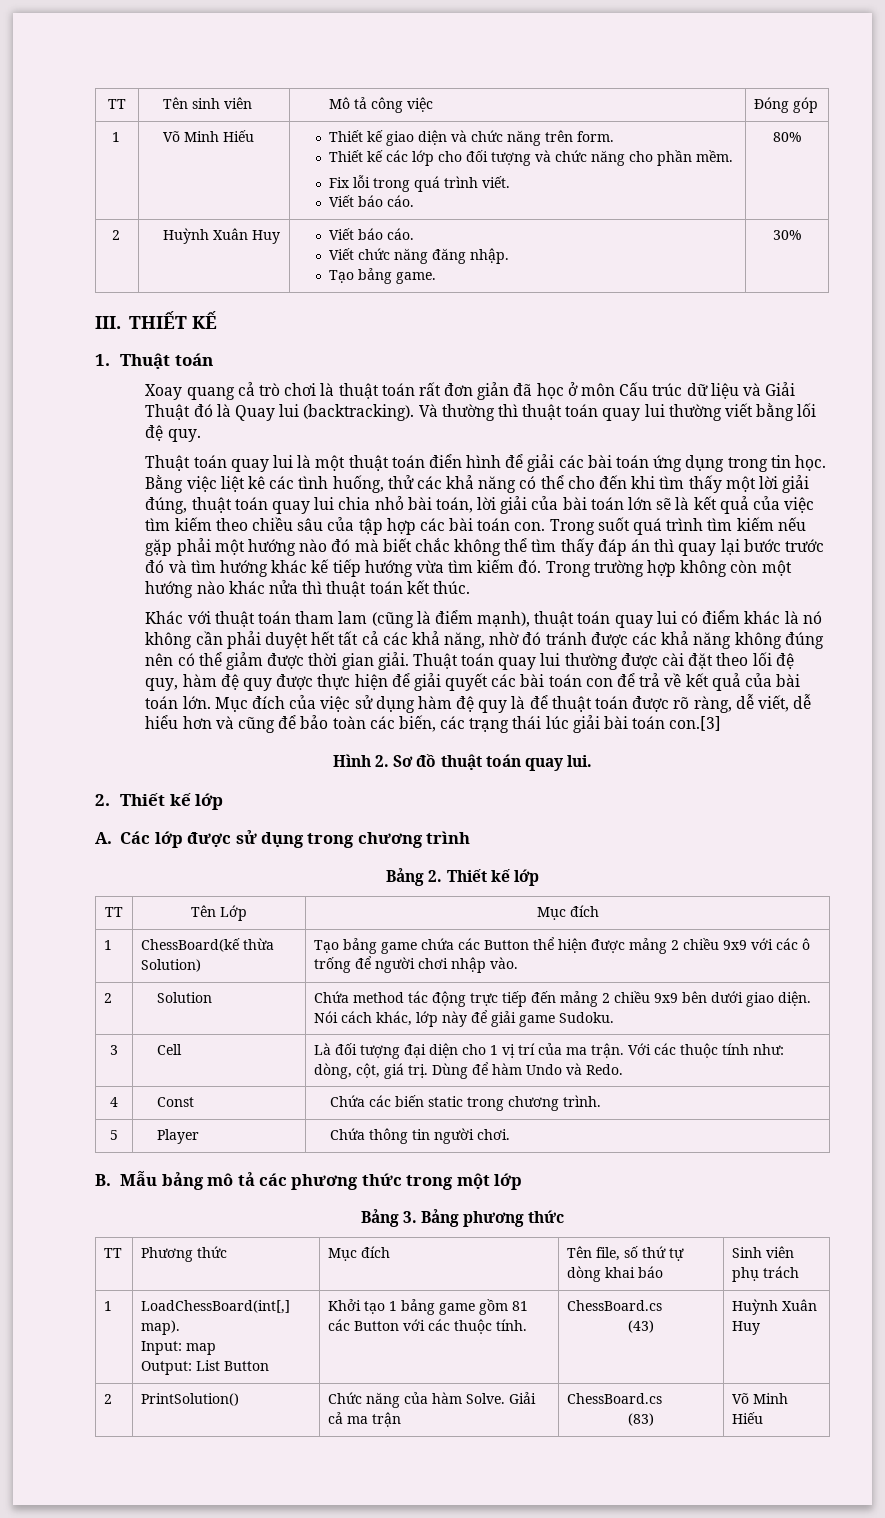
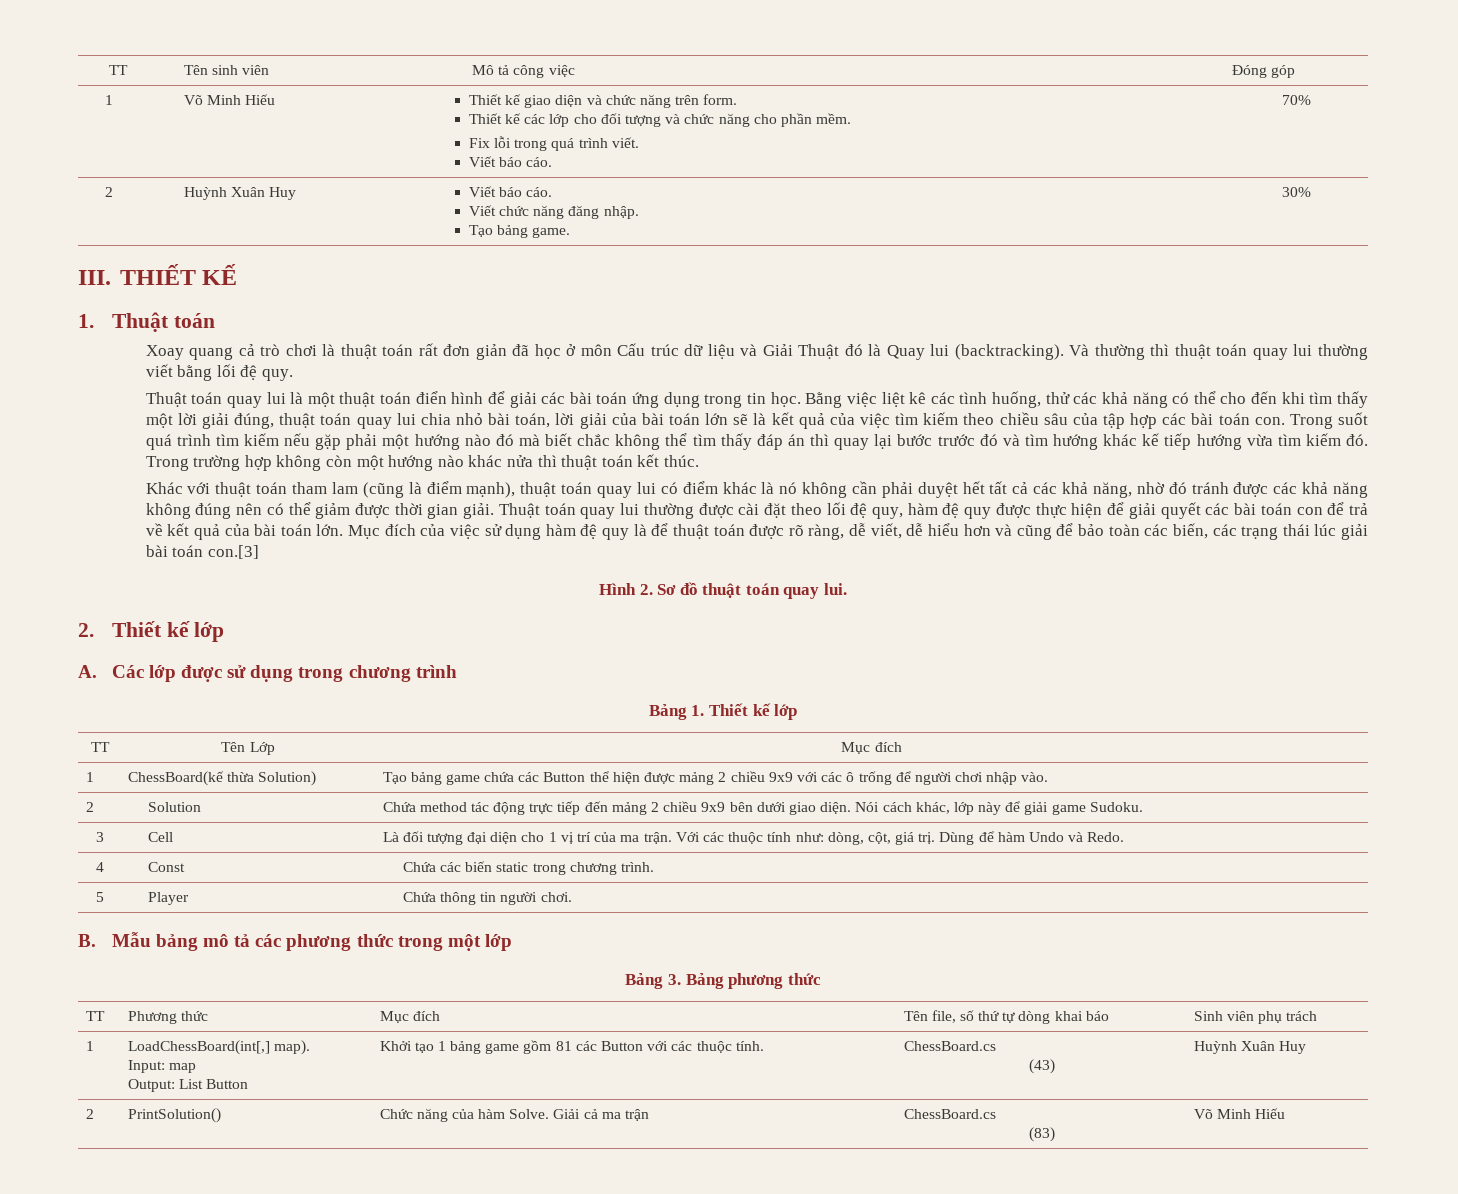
  1 | Võ Minh Hiếu | Thiết kế giao diện và chức năng trên form.
  Thiết kế các lớp cho đối tượng và chức năng cho phần mềm.
  Fix lỗi trong quá trình viết.
- Viết báo cáo. | 80%
+ Viết báo cáo. | 70%
- Bảng 2. Thiết kế lớp
+ Bảng 1. Thiết kế lớp

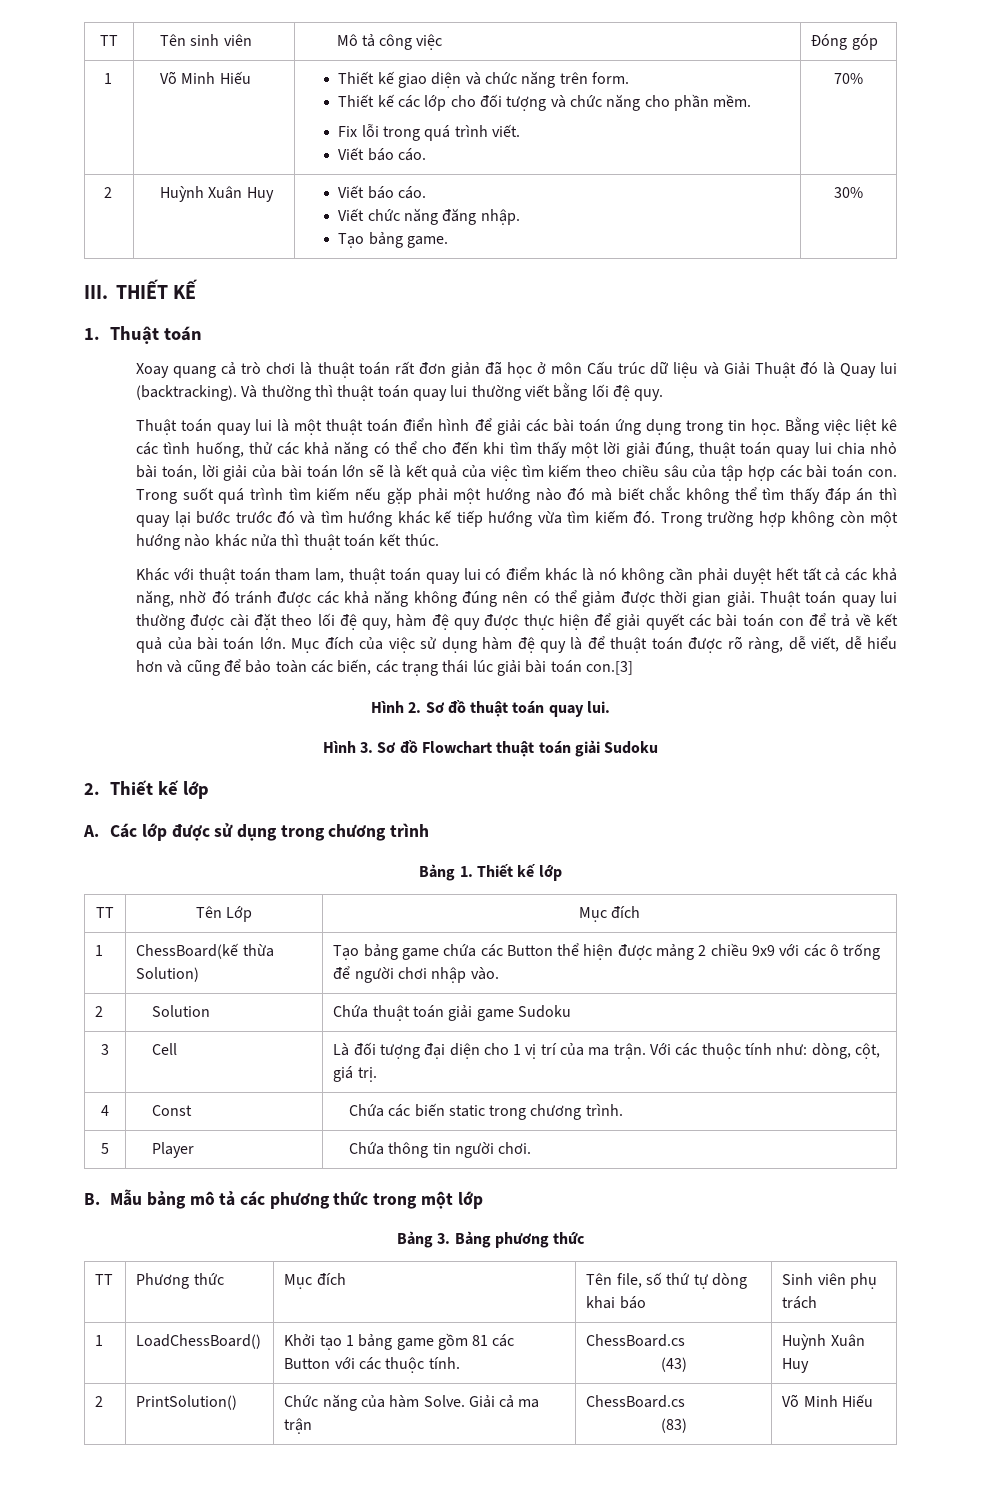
- Khác với thuật toán tham lam (cũng là điểm mạnh), thuật toán quay lui có điểm khác là nó không cần phải duyệt hết tất cả các khả năng, nhờ đó tránh được các khả năng không đúng nên có thể giảm được thời gian giải.
+ Khác với thuật toán tham lam, thuật toán quay lui có điểm khác là nó không cần phải duyệt hết tất cả các khả năng, nhờ đó tránh được các khả năng không đúng nên có thể giảm được thời gian giải.
+ Hình 3. Sơ đồ Flowchart thuật toán giải Sudoku
- 2 | Solution | Chứa method tác động trực tiếp đến mảng 2 chiều 9x9 bên dưới giao diện. Nói cách khác, lớp này để giải game Sudoku.
+ 2 | Solution | Chứa thuật toán giải game Sudoku
- 3 | Cell | Là đối tượng đại diện cho 1 vị trí của ma trận. Với các thuộc tính như: dòng, cột, giá trị. Dùng để hàm Undo và Redo.
+ 3 | Cell | Là đối tượng đại diện cho 1 vị trí của ma trận. Với các thuộc tính như: dòng, cột, giá trị.
- 1 | LoadChessBoard(int[,] map).
- Input: map
- Output: List Button | Khởi tạo 1 bảng game gồm 81 các Button với các thuộc tính. | ChessBoard.cs
+ 1 | LoadChessBoard() | Khởi tạo 1 bảng game gồm 81 các Button với các thuộc tính. | ChessBoard.cs

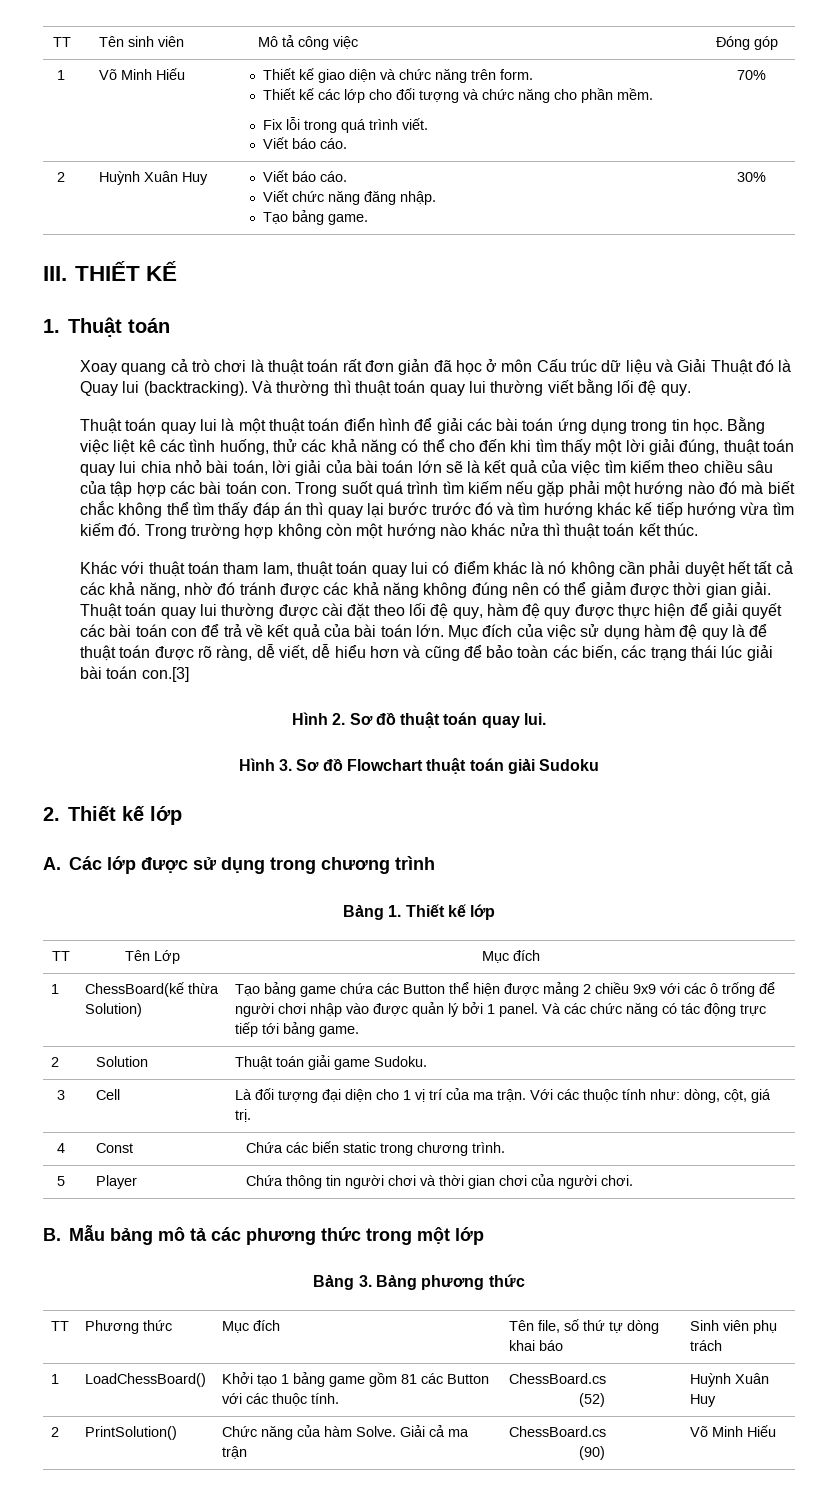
- Tạo bảng game chứa các Button thể hiện được mảng 2 chiều 9x9 với các ô trống để người chơi nhập vào.
+ Tạo bảng game chứa các Button thể hiện được mảng 2 chiều 9x9 với các ô trống để người chơi nhập vào được quản lý bởi 1 panel. Và các chức năng có tác động trực tiếp tới bảng game.
- 2 | Solution | Chứa thuật toán giải game Sudoku
+ 2 | Solution | Thuật toán giải game Sudoku.
- 5 | Player | Chứa thông tin người chơi.
+ 5 | Player | Chứa thông tin người chơi và thời gian chơi của người chơi.
  1 | LoadChessBoard() | Khởi tạo 1 bảng game gồm 81 các Button với các thuộc tính. | ChessBoard.cs
- (43) | Huỳnh Xuân Huy
+ (52) | Huỳnh Xuân Huy
  2 | PrintSolution() | Chức năng của hàm Solve. Giải cả ma trận | ChessBoard.cs
- (83) | Võ Minh Hiếu
+ (90) | Võ Minh Hiếu

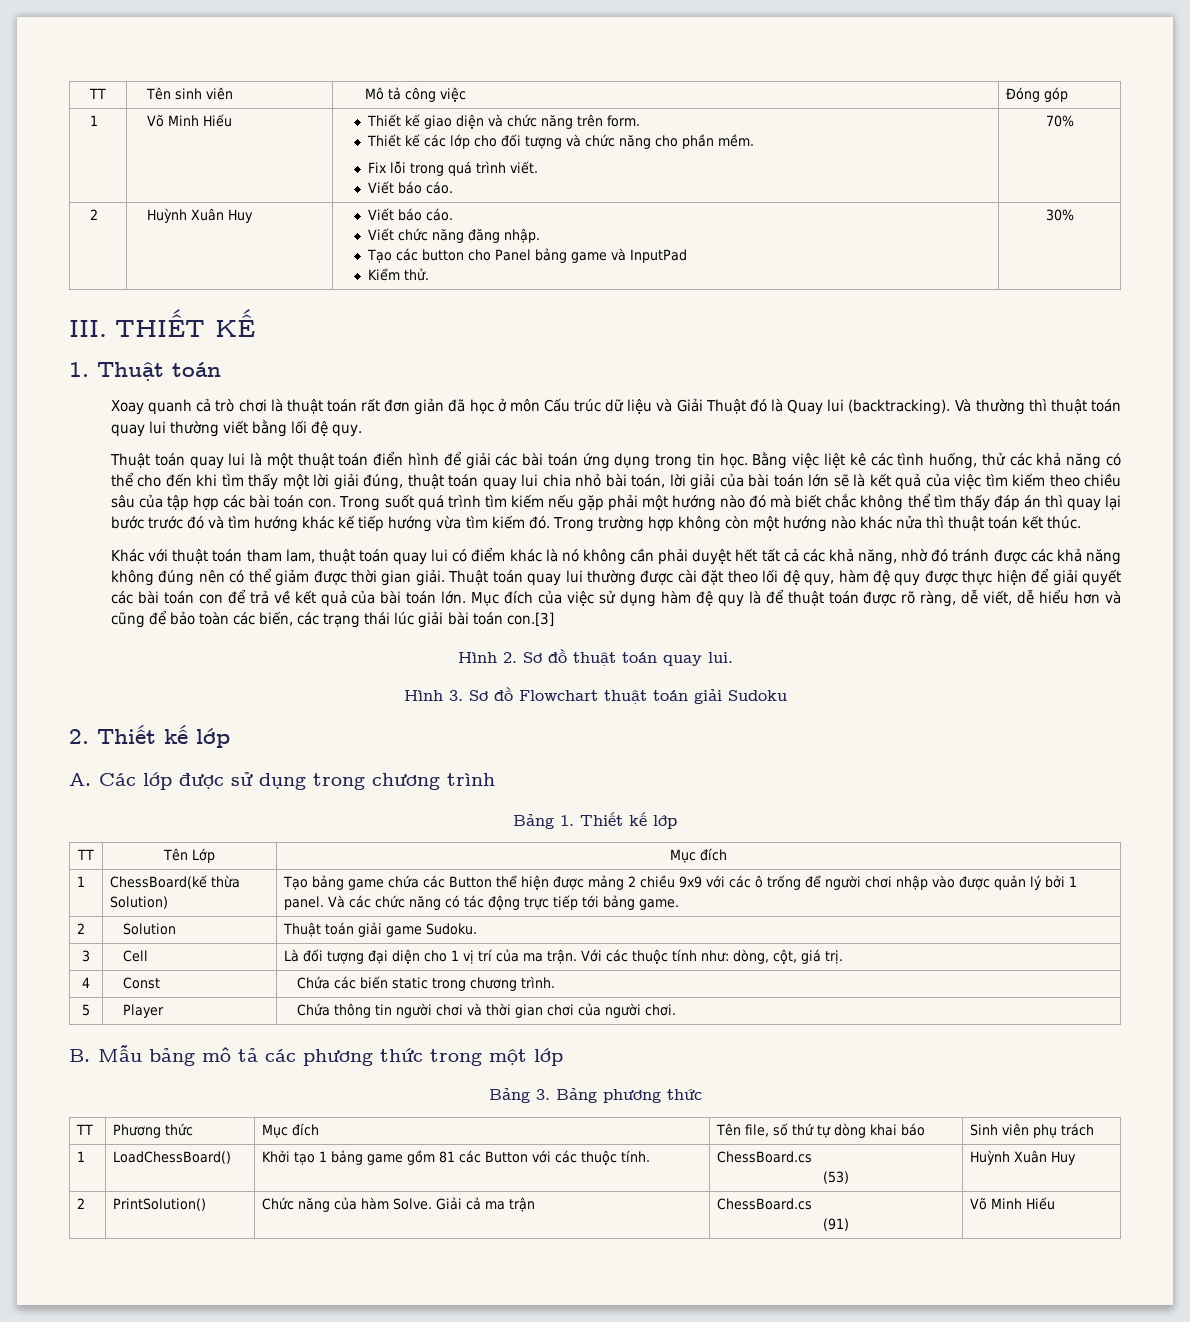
  2 | Huỳnh Xuân Huy | Viết báo cáo.
  Viết chức năng đăng nhập.
- Tạo bảng game. | 30%
+ Tạo các button cho Panel bảng game và InputPad
+ Kiểm thử. | 30%
- Xoay quang cả trò chơi là thuật toán rất đơn giản đã học ở môn Cấu trúc dữ liệu và Giải Thuật đó là Quay lui (backtracking).
+ Xoay quanh cả trò chơi là thuật toán rất đơn giản đã học ở môn Cấu trúc dữ liệu và Giải Thuật đó là Quay lui (backtracking).
  1 | LoadChessBoard() | Khởi tạo 1 bảng game gồm 81 các Button với các thuộc tính. | ChessBoard.cs
- (52) | Huỳnh Xuân Huy
+ (53) | Huỳnh Xuân Huy
  2 | PrintSolution() | Chức năng của hàm Solve. Giải cả ma trận | ChessBoard.cs
- (90) | Võ Minh Hiếu
+ (91) | Võ Minh Hiếu

